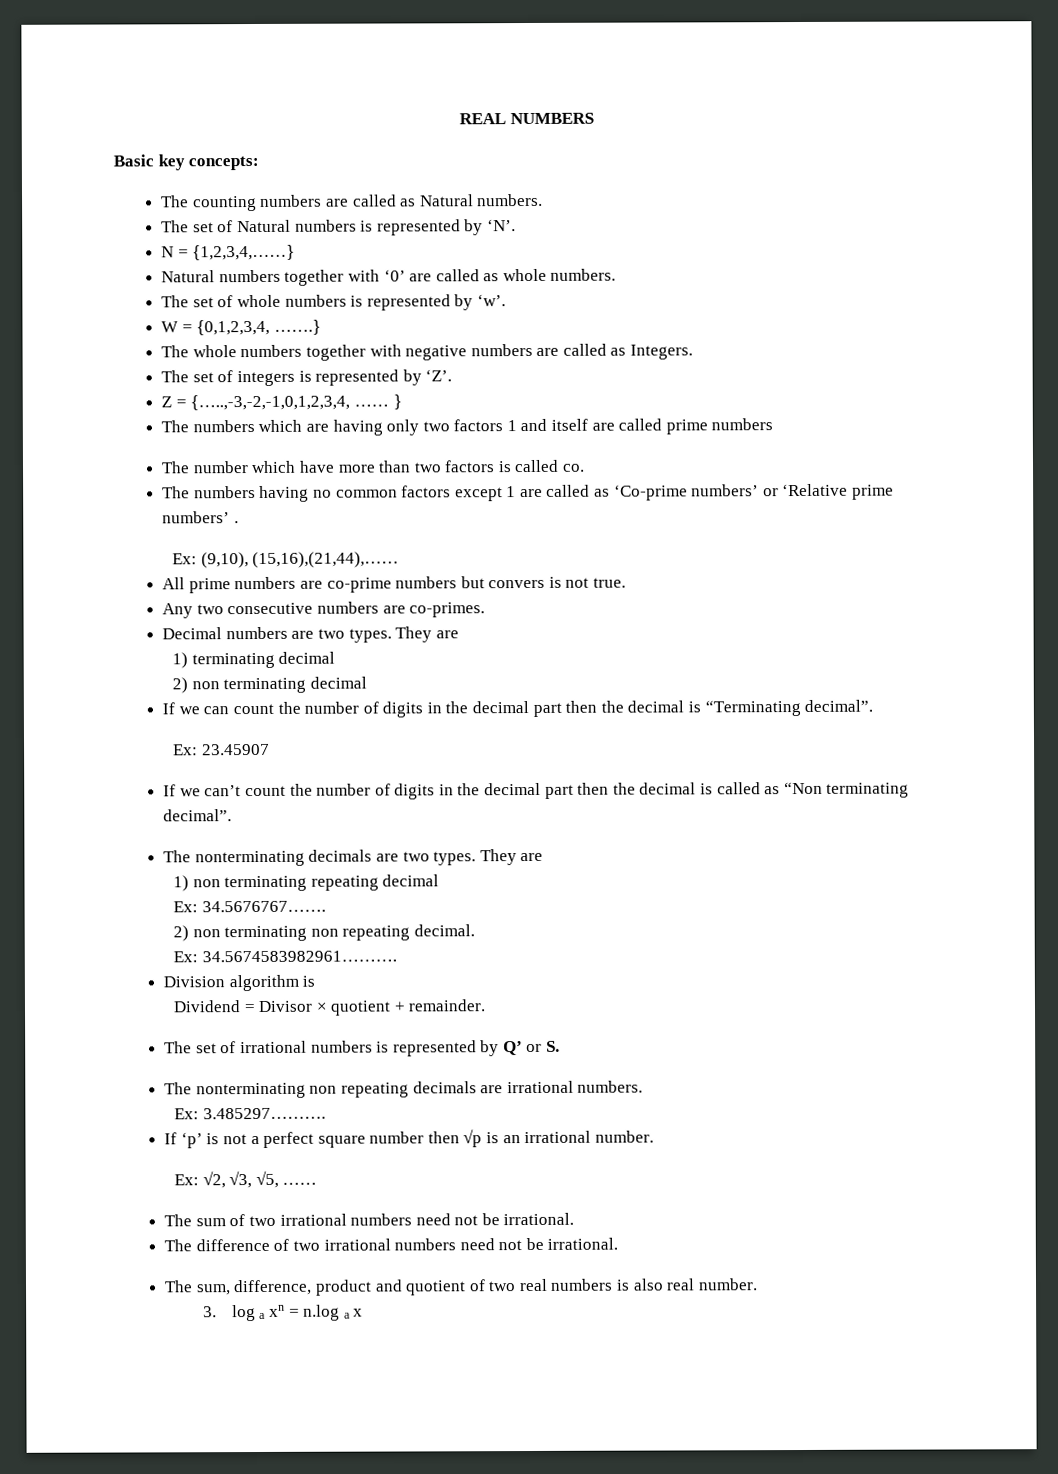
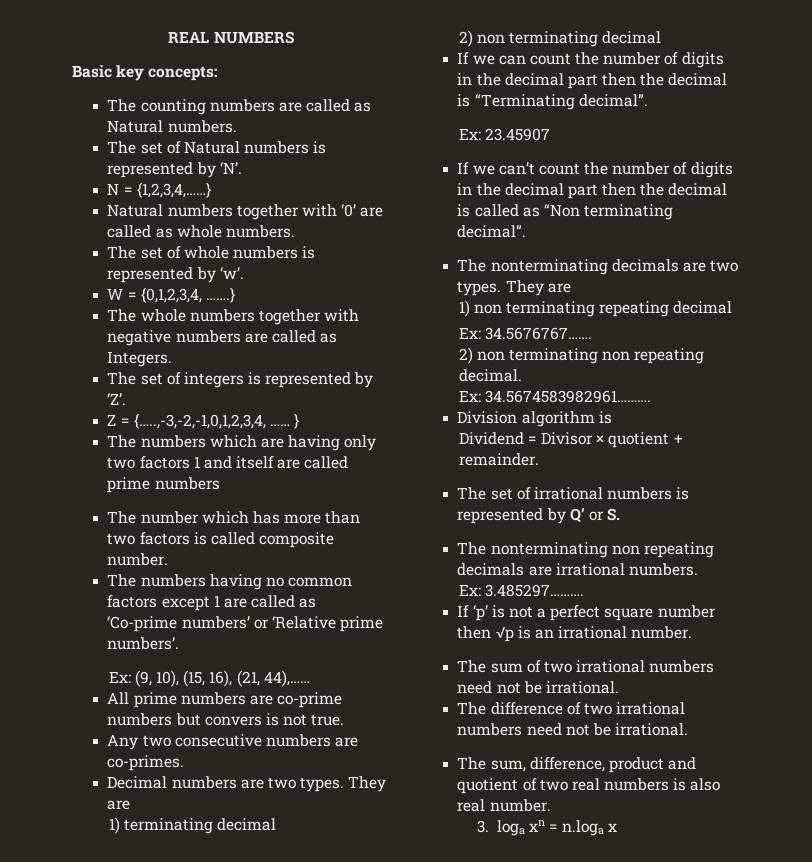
- The number which have more than two factors is called co.
+ The number which has more than two factors is called composite number.
- The numbers having no common factors except 1 are called as ‘Co-prime numbers’ or ‘Relative prime numbers’ .
- Ex: (9,10), (15,16),(21,44),……
+ The numbers having no common factors except 1 are called as ‘Co-prime numbers’ or ‘Relative prime numbers’.
+ Ex: (9, 10), (15, 16), (21, 44),……
- Ex: √2, √3, √5, ……
- 3. log a xn = n.log a x
+ 3. loga xn = n.loga x

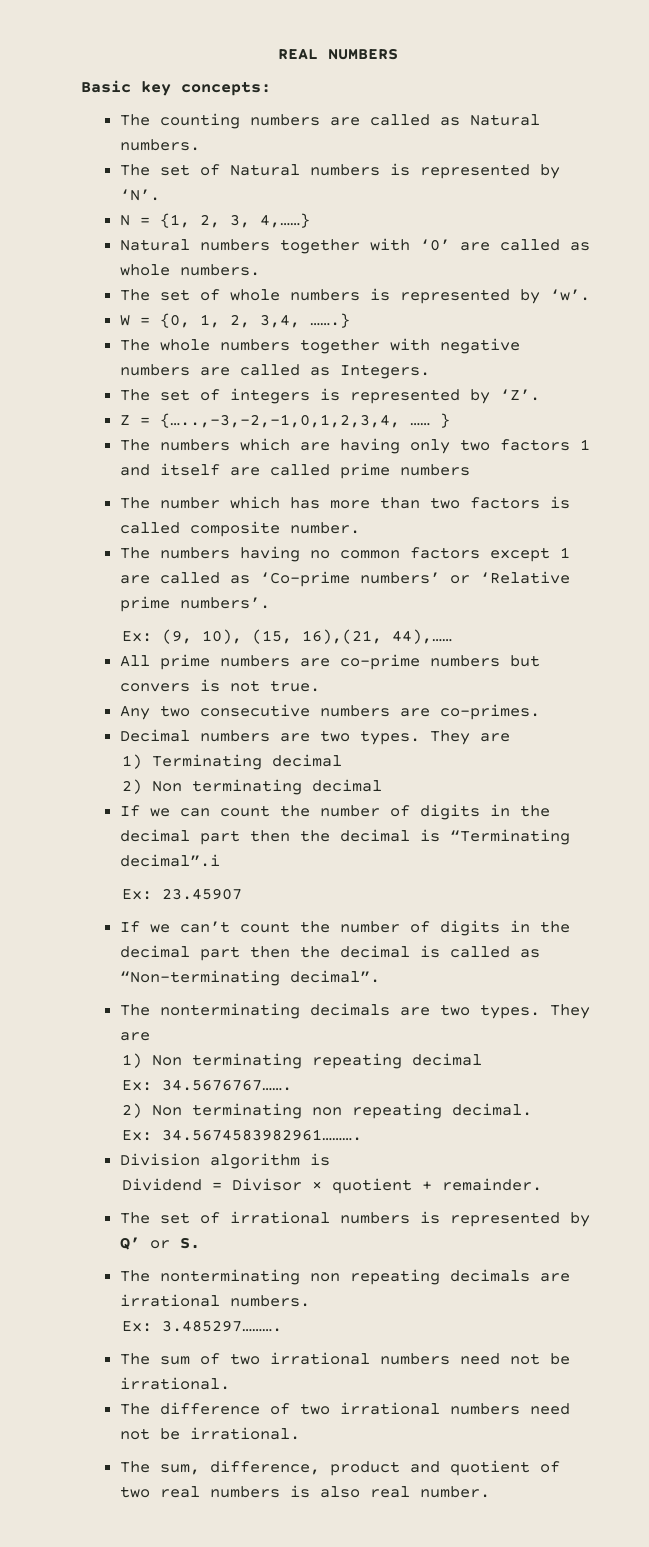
- N = {1,2,3,4,……}
+ N = {1, 2, 3, 4,……}
- W = {0,1,2,3,4, …….}
+ W = {0, 1, 2, 3,4, …….}
- Ex: (9, 10), (15, 16), (21, 44),……
+ Ex: (9, 10), (15, 16),(21, 44),……
- 1) terminating decimal
+ 1) Terminating decimal
- 2) non terminating decimal
+ 2) Non terminating decimal
- If we can count the number of digits in the decimal part then the decimal is “Terminating decimal”.
+ If we can count the number of digits in the decimal part then the decimal is “Terminating decimal”.i
- If we can’t count the number of digits in the decimal part then the decimal is called as “Non terminating decimal”.
+ If we can’t count the number of digits in the decimal part then the decimal is called as “Non-terminating decimal”.
- 1) non terminating repeating decimal
+ 1) Non terminating repeating decimal
- 2) non terminating non repeating decimal.
+ 2) Non terminating non repeating decimal.
- If ‘p’ is not a perfect square number then √p is an irrational number.
- 3. loga xn = n.loga x

